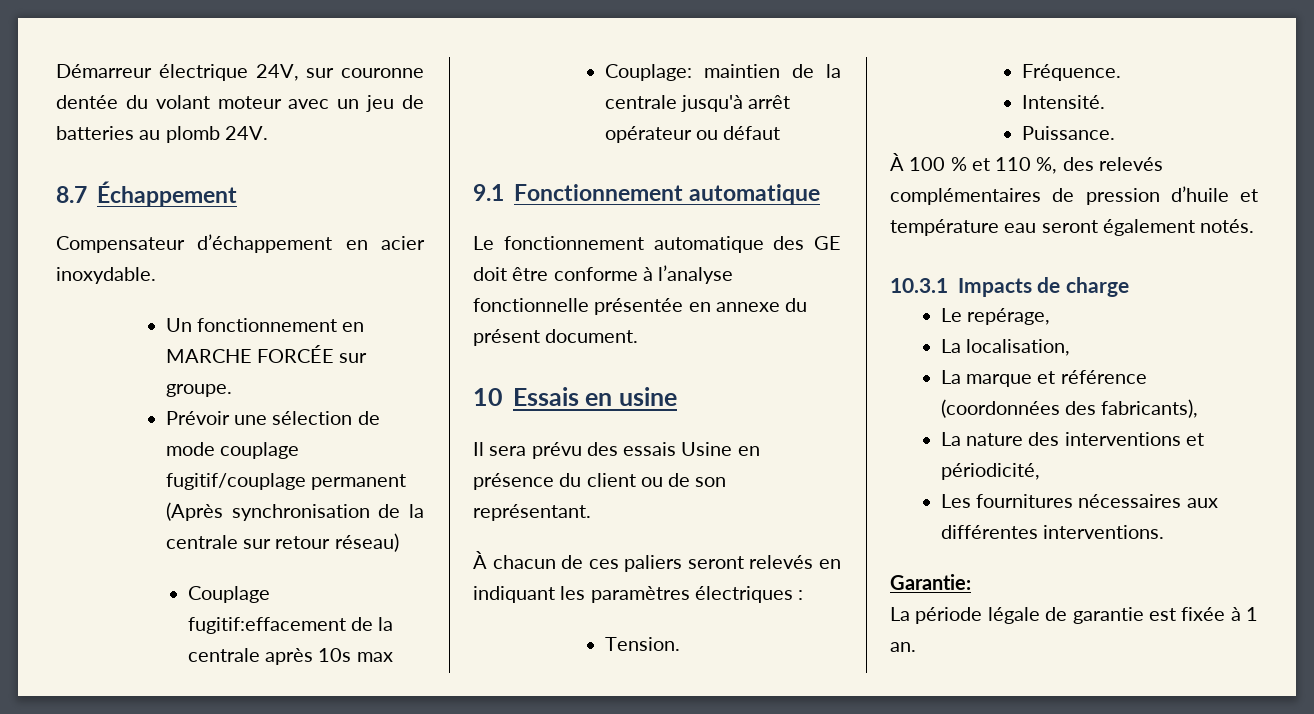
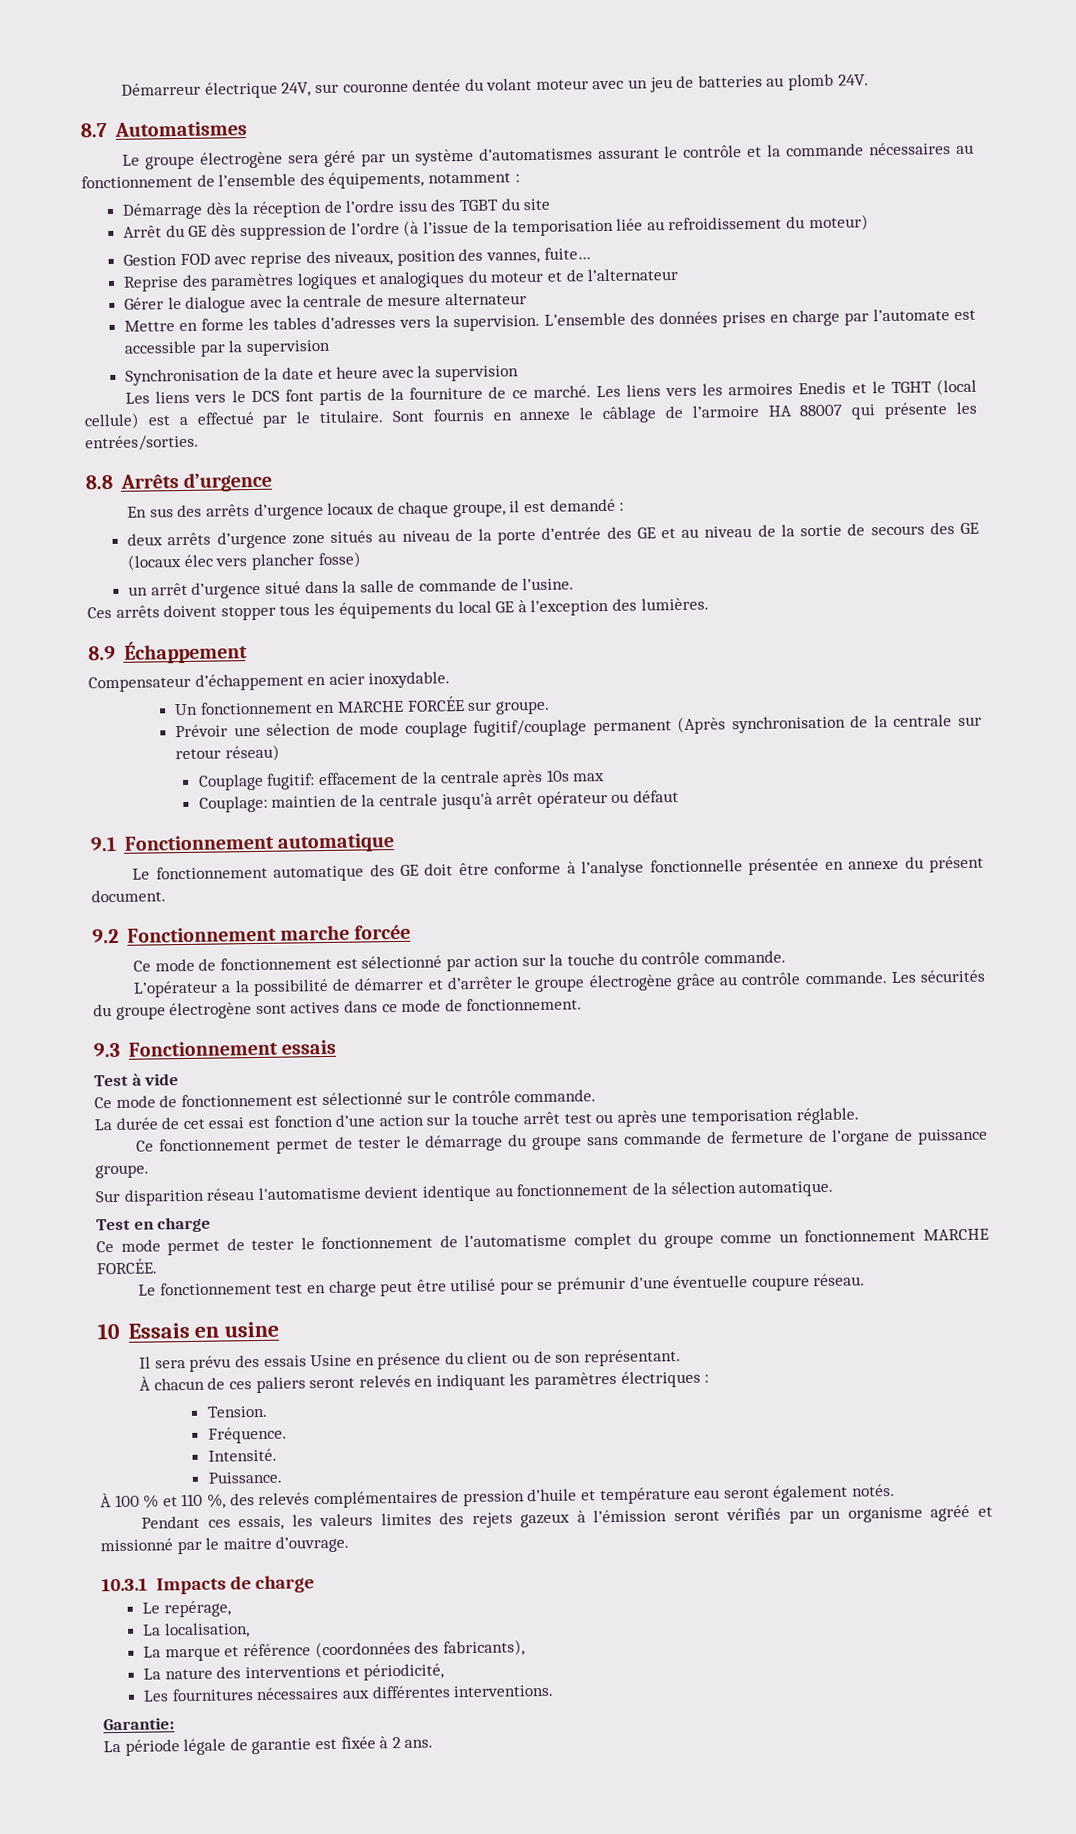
- 8.7 Échappement
+ 8.7 Automatismes
+ Le groupe électrogène sera géré par un système d’automatismes assurant le contrôle et la commande nécessaires au fonctionnement de l’ensemble des équipements, notamment :
+ Démarrage dès la réception de l’ordre issu des TGBT du site
+ Arrêt du GE dès suppression de l’ordre (à l’issue de la temporisation liée au refroidissement du moteur)
+ Gestion FOD avec reprise des niveaux, position des vannes, fuite…
+ Reprise des paramètres logiques et analogiques du moteur et de l’alternateur
+ Gérer le dialogue avec la centrale de mesure alternateur
+ Mettre en forme les tables d’adresses vers la supervision. L’ensemble des données prises en charge par l’automate est accessible par la supervision
+ Synchronisation de la date et heure avec la supervision
+ Les liens vers le DCS font partis de la fourniture de ce marché. Les liens vers les armoires Enedis et le TGHT (local cellule) est a effectué par le titulaire. Sont fournis en annexe le câblage de l’armoire HA 88007 qui présente les entrées/sorties.
+ 8.8 Arrêts d’urgence
+ En sus des arrêts d’urgence locaux de chaque groupe, il est demandé :
+ deux arrêts d’urgence zone situés au niveau de la porte d’entrée des GE et au niveau de la sortie de secours des GE (locaux élec vers plancher fosse)
+ un arrêt d’urgence situé dans la salle de commande de l’usine.
+ Ces arrêts doivent stopper tous les équipements du local GE à l’exception des lumières.
+ 8.9 Échappement
- Couplage fugitif:effacement de la centrale après 10s max
+ Couplage fugitif: effacement de la centrale après 10s max
+ 9.2 Fonctionnement marche forcée
+ Ce mode de fonctionnement est sélectionné par action sur la touche du contrôle commande.
+ L’opérateur a la possibilité de démarrer et d’arrêter le groupe électrogène grâce au contrôle commande. Les sécurités du groupe électrogène sont actives dans ce mode de fonctionnement.
+ 9.3 Fonctionnement essais
+ Test à vide
+ Ce mode de fonctionnement est sélectionné sur le contrôle commande.
+ La durée de cet essai est fonction d’une action sur la touche arrêt test ou après une temporisation réglable.
+ Ce fonctionnement permet de tester le démarrage du groupe sans commande de fermeture de l’organe de puissance groupe.
+ Sur disparition réseau l'automatisme devient identique au fonctionnement de la sélection automatique.
+ Test en charge
+ Ce mode permet de tester le fonctionnement de l’automatisme complet du groupe comme un fonctionnement MARCHE FORCÉE.
+ Le fonctionnement test en charge peut être utilisé pour se prémunir d'une éventuelle coupure réseau.
+ Pendant ces essais, les valeurs limites des rejets gazeux à l’émission seront vérifiés par un organisme agréé et missionné par le maitre d’ouvrage.
- La période légale de garantie est fixée à 1 an.
+ La période légale de garantie est fixée à 2 ans.

